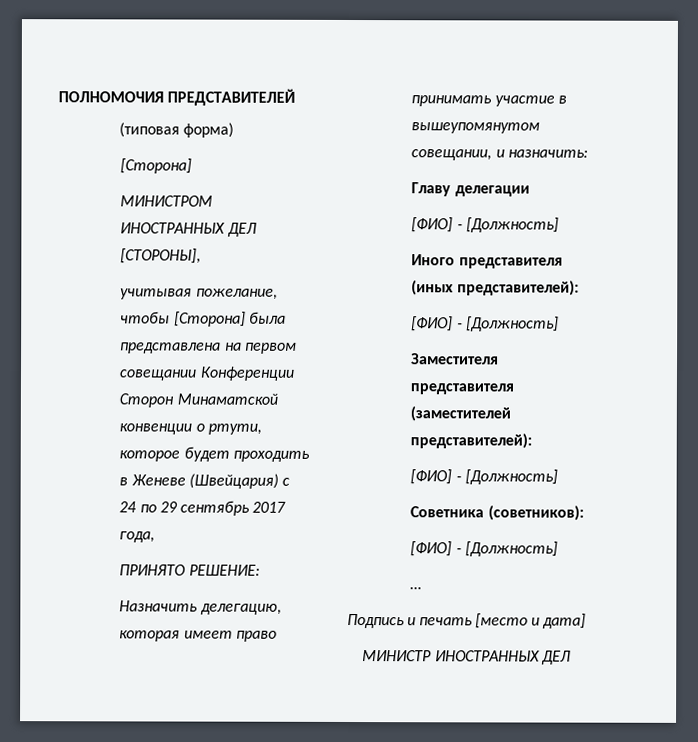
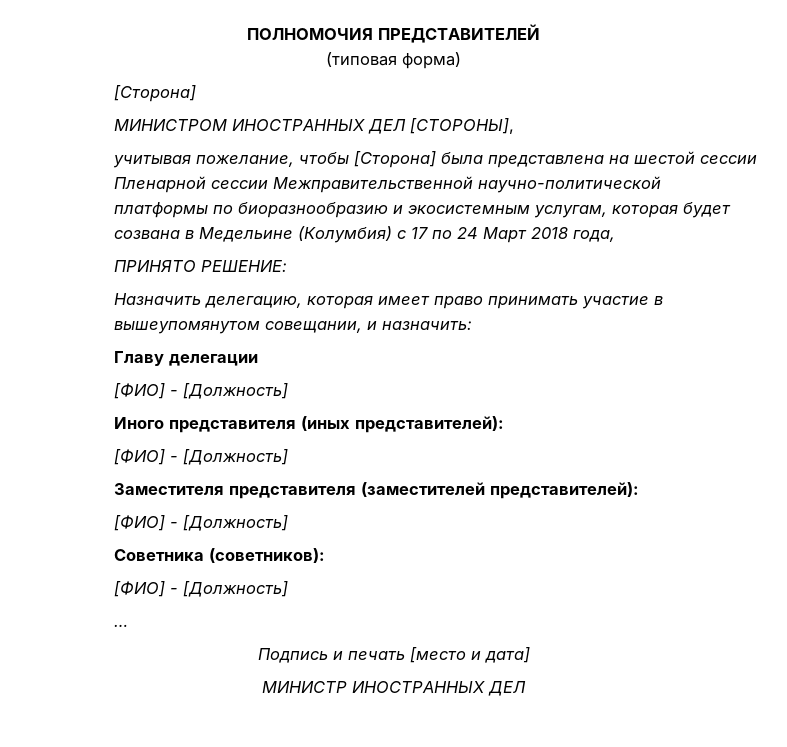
- учитывая пожелание, чтобы [Сторона] была представлена на первом совещании Конференции Сторон Минаматской конвенции о ртути, которое будет проходить в Женеве (Швейцария) с 24 по 29 сентябрь 2017 года,
+ учитывая пожелание, чтобы [Сторона] была представлена на шестой сессии Пленарной сессии Межправительственной научно-политической платформы по биоразнообразию и экосистемным услугам, которая будет созвана в Медельине (Колумбия) с 17 по 24 Март 2018 года,

